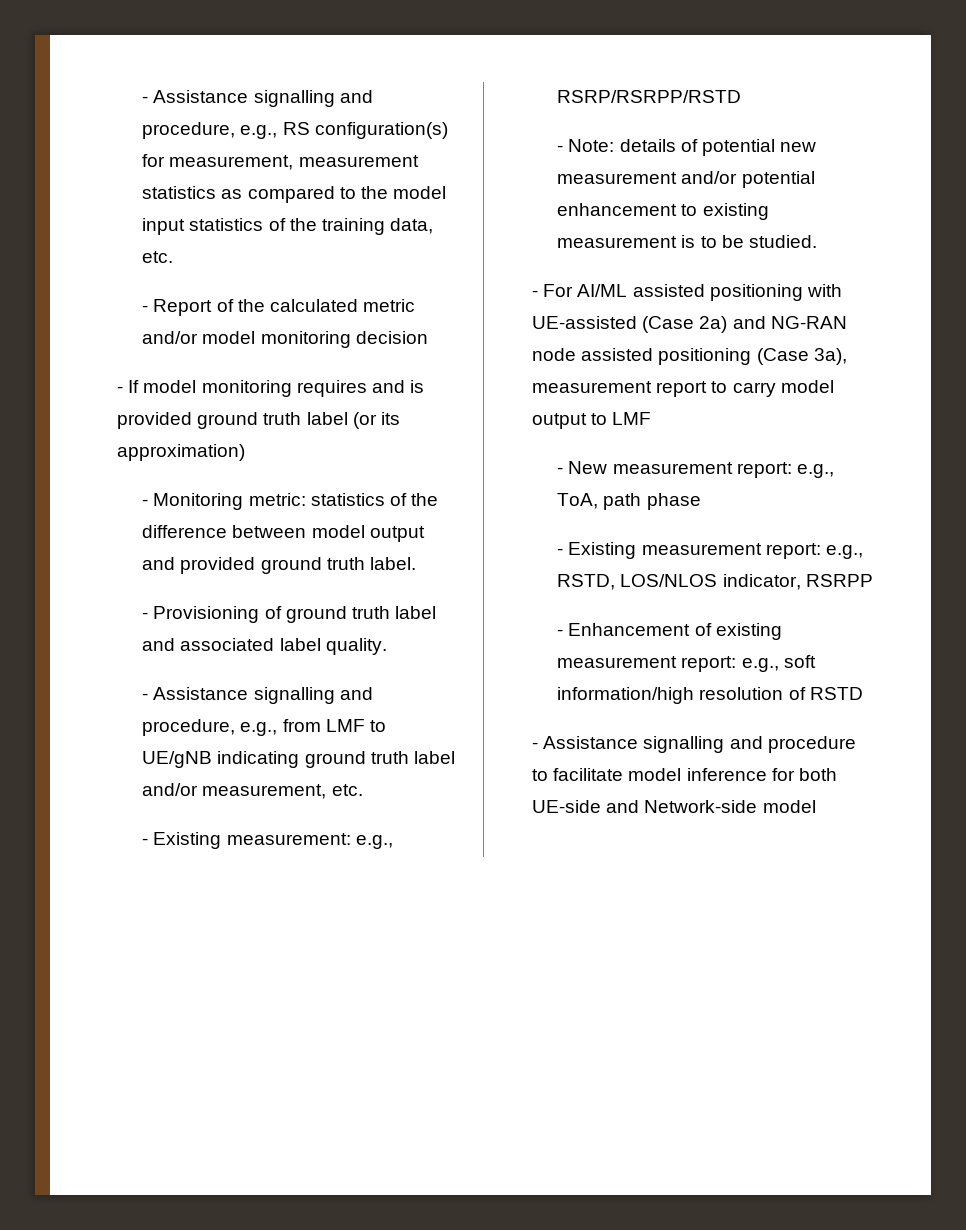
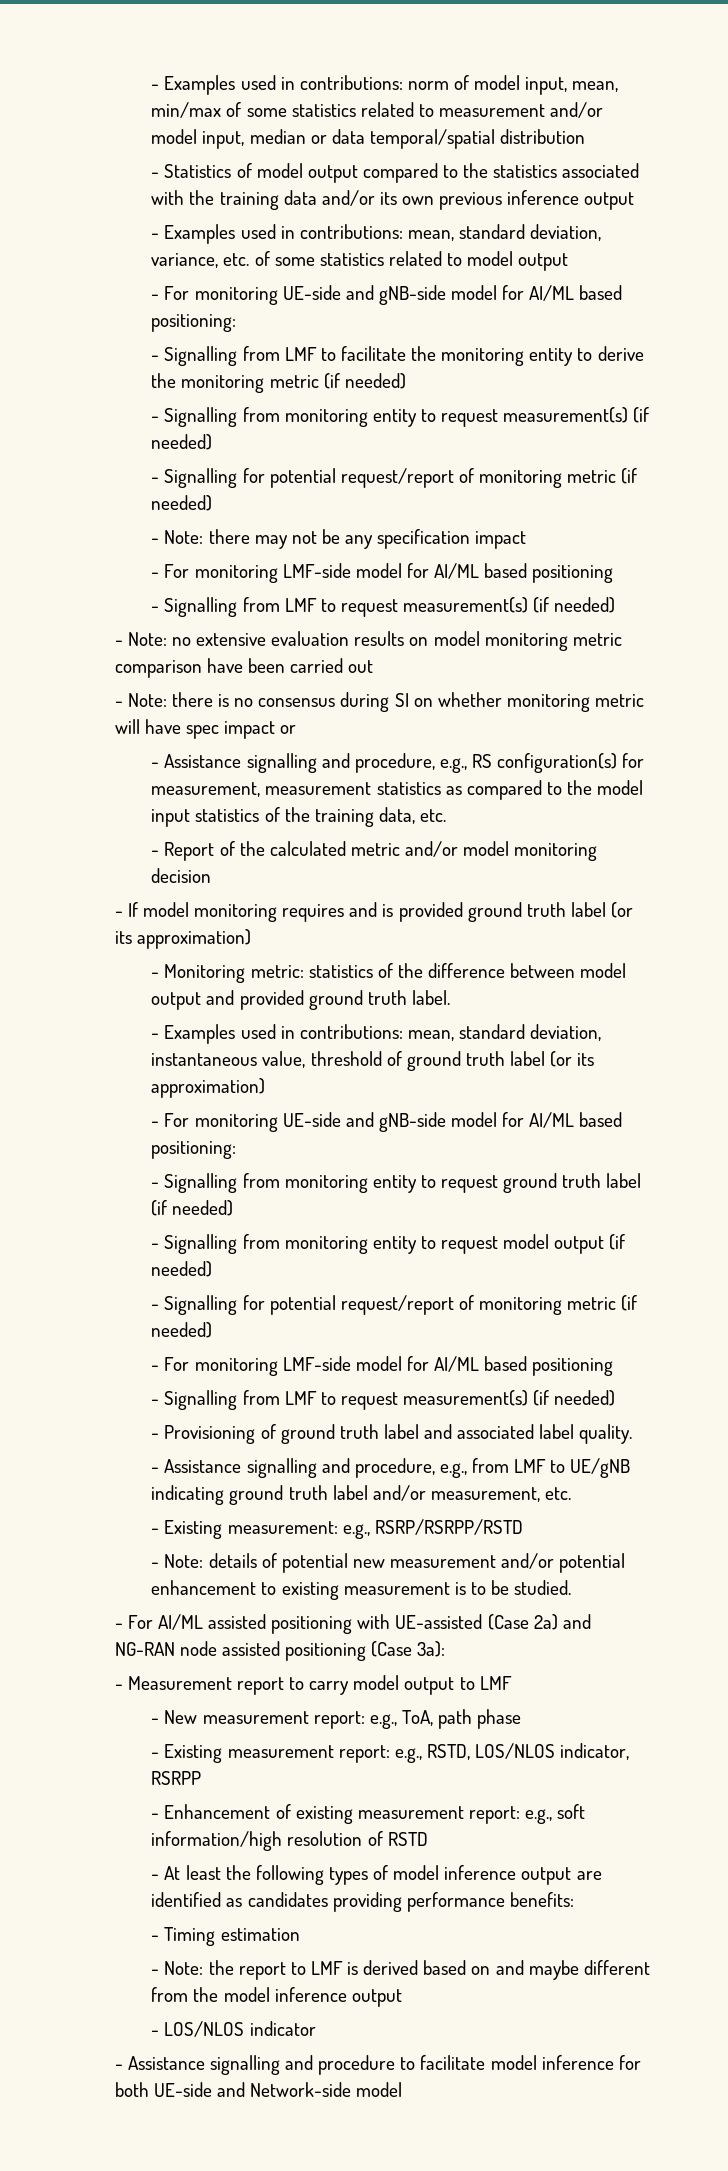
+ - Examples used in contributions: norm of model input, mean, min/max of some statistics related to measurement and/or model input, median or data temporal/spatial distribution
+ - Statistics of model output compared to the statistics associated with the training data and/or its own previous inference output
+ - Examples used in contributions: mean, standard deviation, variance, etc. of some statistics related to model output
+ - For monitoring UE-side and gNB-side model for AI/ML based positioning:
+ - Signalling from LMF to facilitate the monitoring entity to derive the monitoring metric (if needed)
+ - Signalling from monitoring entity to request measurement(s) (if needed)
+ - Signalling for potential request/report of monitoring metric (if needed)
+ - Note: there may not be any specification impact
+ - For monitoring LMF-side model for AI/ML based positioning
+ - Signalling from LMF to request measurement(s) (if needed)
+ - Note: no extensive evaluation results on model monitoring metric comparison have been carried out
+ - Note: there is no consensus during SI on whether monitoring metric will have spec impact or
+ - Examples used in contributions: mean, standard deviation, instantaneous value, threshold of ground truth label (or its approximation)
+ - For monitoring UE-side and gNB-side model for AI/ML based positioning:
+ - Signalling from monitoring entity to request ground truth label (if needed)
+ - Signalling from monitoring entity to request model output (if needed)
+ - Signalling for potential request/report of monitoring metric (if needed)
+ - For monitoring LMF-side model for AI/ML based positioning
+ - Signalling from LMF to request measurement(s) (if needed)
- - For AI/ML assisted positioning with UE-assisted (Case 2a) and NG-RAN node assisted positioning (Case 3a), measurement report to carry model output to LMF
+ - For AI/ML assisted positioning with UE-assisted (Case 2a) and NG-RAN node assisted positioning (Case 3a):
+ - Measurement report to carry model output to LMF
+ - At least the following types of model inference output are identified as candidates providing performance benefits:
+ - Timing estimation
+ - Note: the report to LMF is derived based on and maybe different from the model inference output
+ - LOS/NLOS indicator

